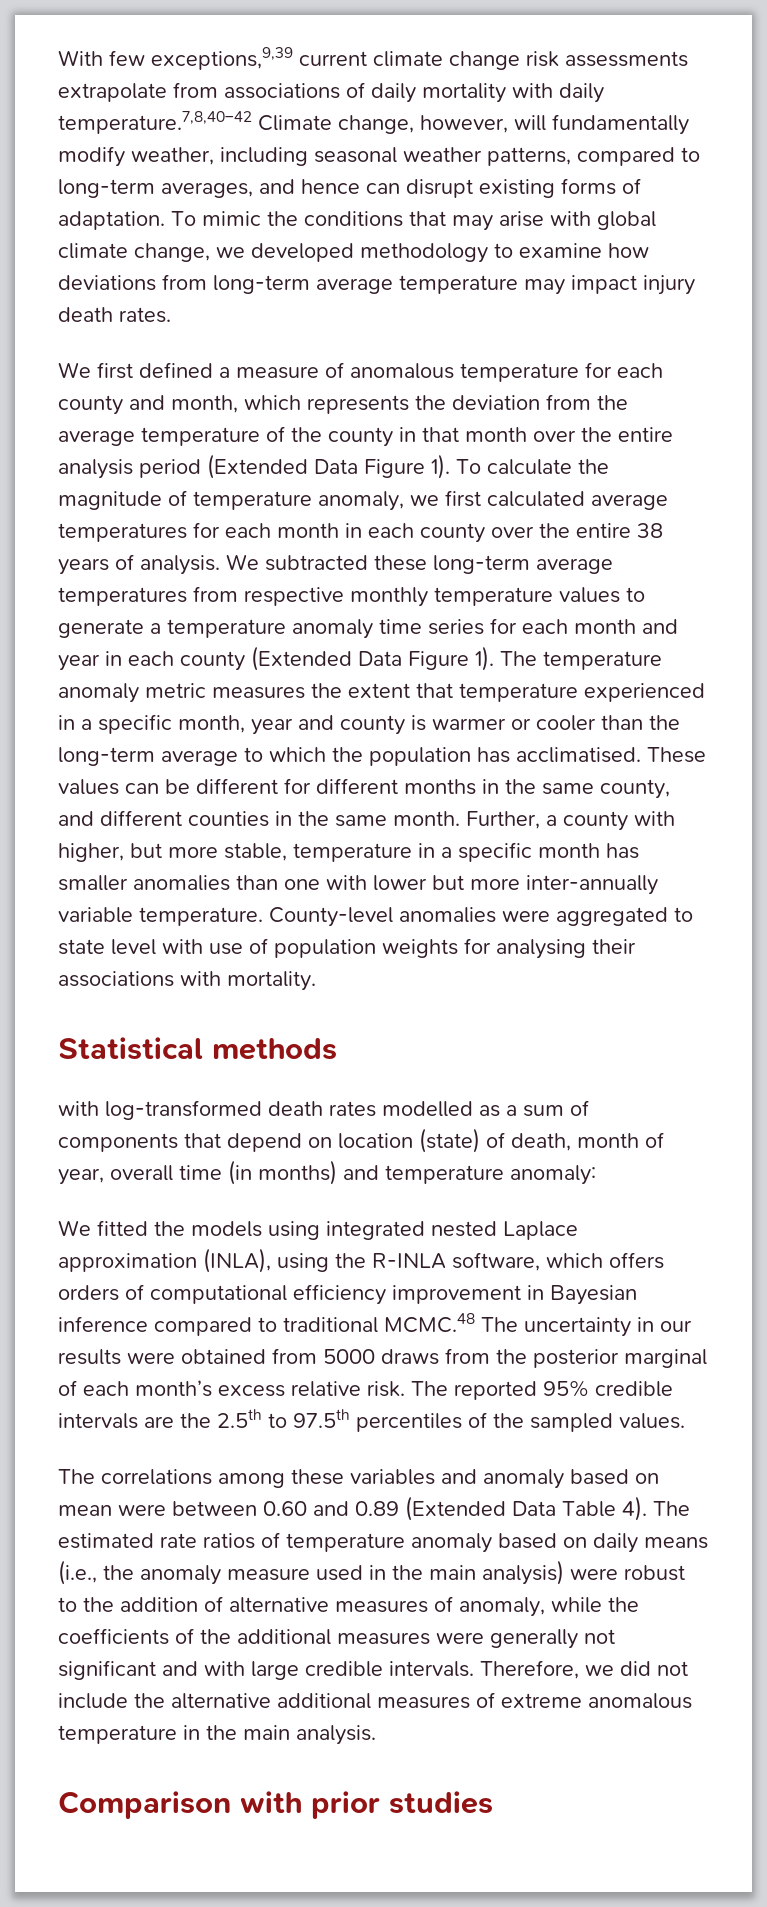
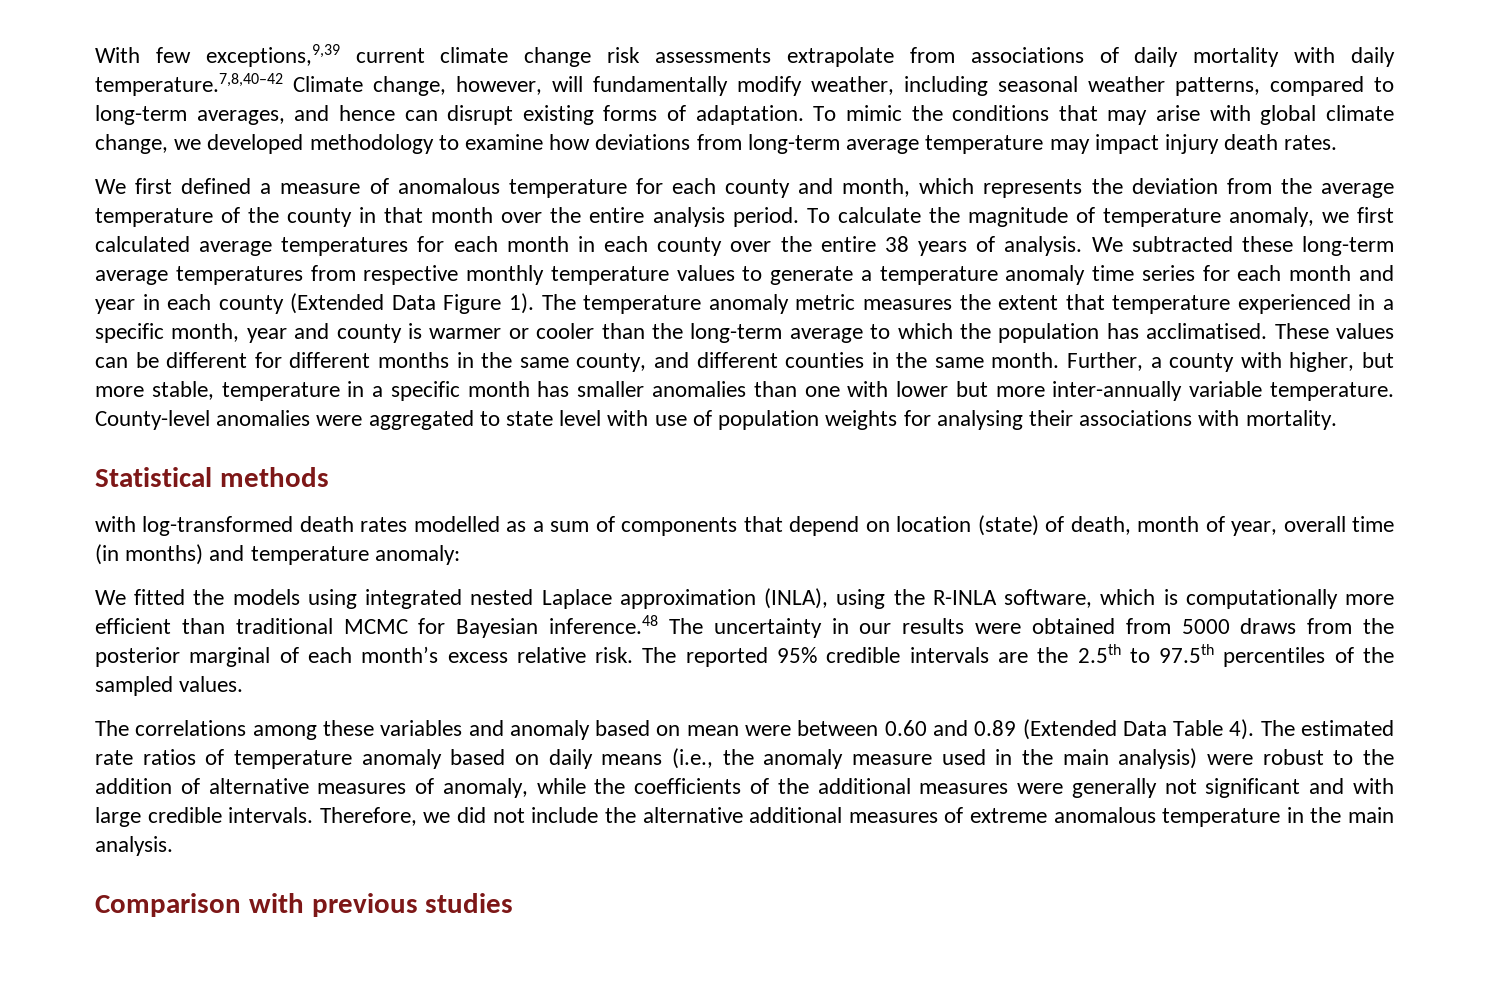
- We first defined a measure of anomalous temperature for each county and month, which represents the deviation from the average temperature of the county in that month over the entire analysis period (Extended Data Figure 1).
+ We first defined a measure of anomalous temperature for each county and month, which represents the deviation from the average temperature of the county in that month over the entire analysis period.
- We fitted the models using integrated nested Laplace approximation (INLA), using the R-INLA software, which offers orders of computational efficiency improvement in Bayesian inference compared to traditional MCMC.48 The uncertainty in our results were obtained from 5000 draws from the posterior marginal of each month’s excess relative risk.
+ We fitted the models using integrated nested Laplace approximation (INLA), using the R-INLA software, which is computationally more efficient than traditional MCMC for Bayesian inference.48 The uncertainty in our results were obtained from 5000 draws from the posterior marginal of each month’s excess relative risk.
- Comparison with prior studies
+ Comparison with previous studies

